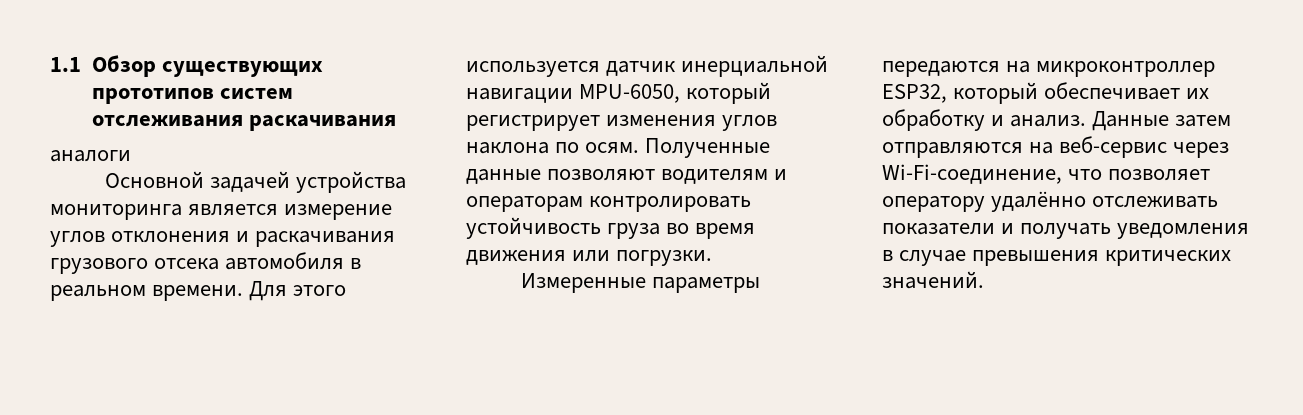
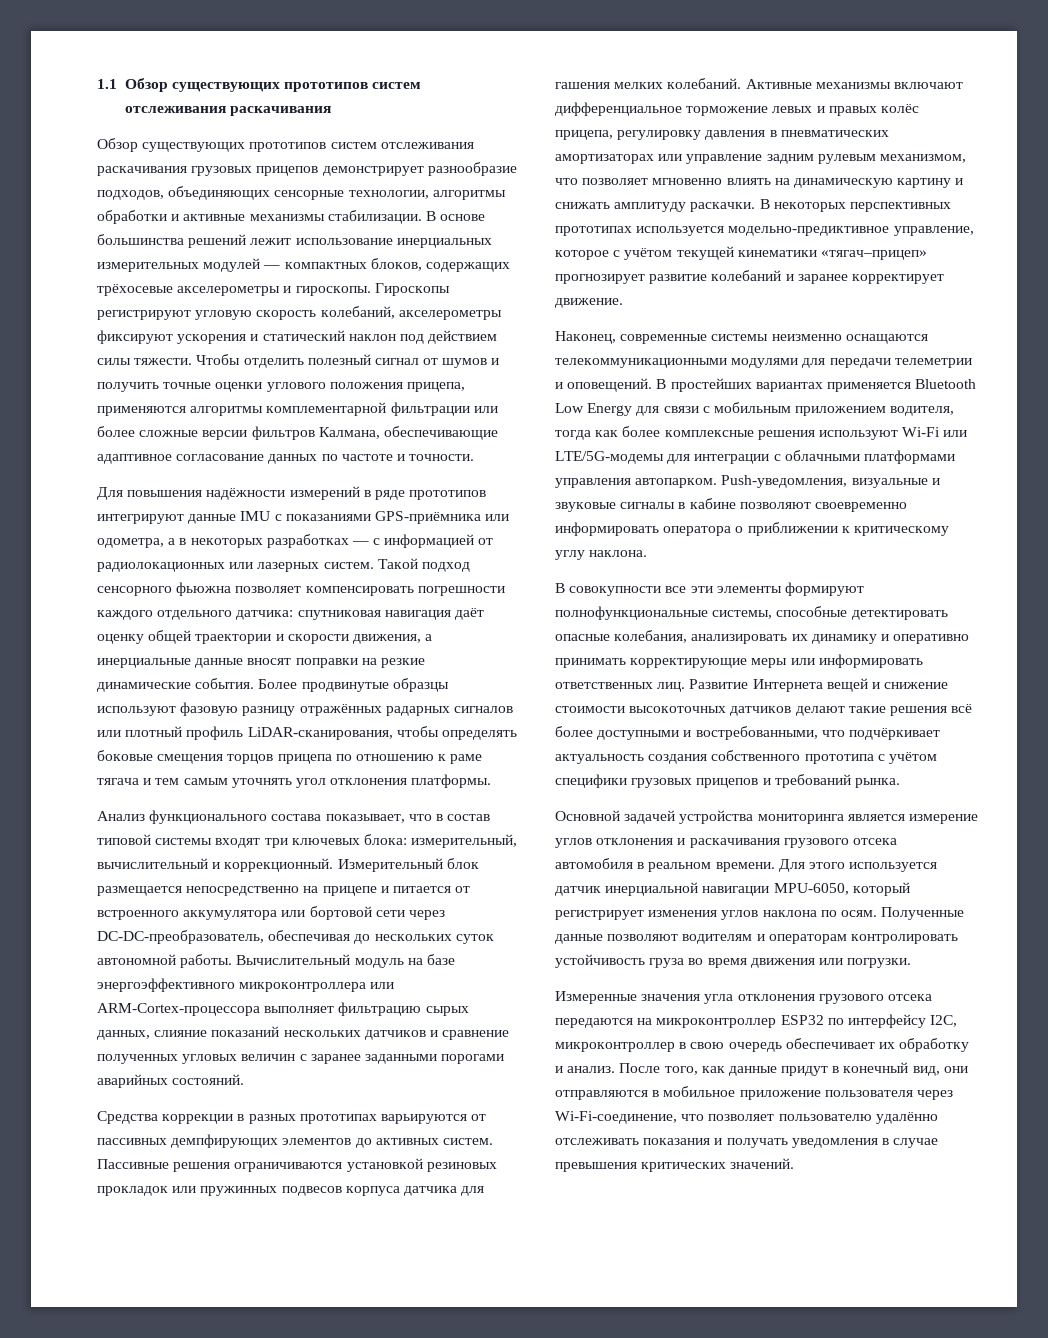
- аналоги
+ Обзор существующих прототипов систем отслеживания раскачивания грузовых прицепов демонстрирует разнообразие подходов, объединяющих сенсорные технологии, алгоритмы обработки и активные механизмы стабилизации. В основе большинства решений лежит использование инерциальных измерительных модулей — компактных блоков, содержащих трёхосевые акселерометры и гироскопы. Гироскопы регистрируют угловую скорость колебаний, акселерометры фиксируют ускорения и статический наклон под действием силы тяжести. Чтобы отделить полезный сигнал от шумов и получить точные оценки углового положения прицепа, применяются алгоритмы комплементарной фильтрации или более сложные версии фильтров Калмана, обеспечивающие адаптивное согласование данных по частоте и точности.
+ Для повышения надёжности измерений в ряде прототипов интегрируют данные IMU с показаниями GPS‑приёмника или одометра, а в некоторых разработках — с информацией от радиолокационных или лазерных систем. Такой подход сенсорного фьюжна позволяет компенсировать погрешности каждого отдельного датчика: спутниковая навигация даёт оценку общей траектории и скорости движения, а инерциальные данные вносят поправки на резкие динамические события. Более продвинутые образцы используют фазовую разницу отражённых радарных сигналов или плотный профиль LiDAR‑сканирования, чтобы определять боковые смещения торцов прицепа по отношению к раме тягача и тем самым уточнять угол отклонения платформы.
+ Анализ функционального состава показывает, что в состав типовой системы входят три ключевых блока: измерительный, вычислительный и коррекционный. Измерительный блок размещается непосредственно на прицепе и питается от встроенного аккумулятора или бортовой сети через DC‑DC‑преобразователь, обеспечивая до нескольких суток автономной работы. Вычислительный модуль на базе энергоэффективного микроконтроллера или ARM‑Cortex‑процессора выполняет фильтрацию сырых данных, слияние показаний нескольких датчиков и сравнение полученных угловых величин с заранее заданными порогами аварийных состояний.
+ Средства коррекции в разных прототипах варьируются от пассивных демпфирующих элементов до активных систем. Пассивные решения ограничиваются установкой резиновых прокладок или пружинных подвесов корпуса датчика для гашения мелких колебаний. Активные механизмы включают дифференциальное торможение левых и правых колёс прицепа, регулировку давления в пневматических амортизаторах или управление задним рулевым механизмом, что позволяет мгновенно влиять на динамическую картину и снижать амплитуду раскачки. В некоторых перспективных прототипах используется модельно‑предиктивное управление, которое с учётом текущей кинематики «тягач–прицеп» прогнозирует развитие колебаний и заранее корректирует движение.
+ Наконец, современные системы неизменно оснащаются телекоммуникационными модулями для передачи телеметрии и оповещений. В простейших вариантах применяется Bluetooth Low Energy для связи с мобильным приложением водителя, тогда как более комплексные решения используют Wi‑Fi или LTE/5G‑модемы для интеграции с облачными платформами управления автопарком. Push‑уведомления, визуальные и звуковые сигналы в кабине позволяют своевременно информировать оператора о приближении к критическому углу наклона.
+ В совокупности все эти элементы формируют полнофункциональные системы, способные детектировать опасные колебания, анализировать их динамику и оперативно принимать корректирующие меры или информировать ответственных лиц. Развитие Интернета вещей и снижение стоимости высокоточных датчиков делают такие решения всё более доступными и востребованными, что подчёркивает актуальность создания собственного прототипа с учётом специфики грузовых прицепов и требований рынка.
- Измеренные параметры передаются на микроконтроллер ESP32, который обеспечивает их обработку и анализ.
+ Измеренные значения угла отклонения грузового отсека передаются на микроконтроллер ESP32 по интерфейсу I2C, микроконтроллер в свою очередь обеспечивает их обработку и анализ.
- Данные затем отправляются на веб-сервис через Wi-Fi-соединение, что позволяет оператору удалённо отслеживать показатели и получать уведомления в случае превышения критических значений.
+ После того, как данные придут в конечный вид, они отправляются в мобильное приложение пользователя через Wi-Fi-соединение, что позволяет пользователю удалённо отслеживать показания и получать уведомления в случае превышения критических значений.

